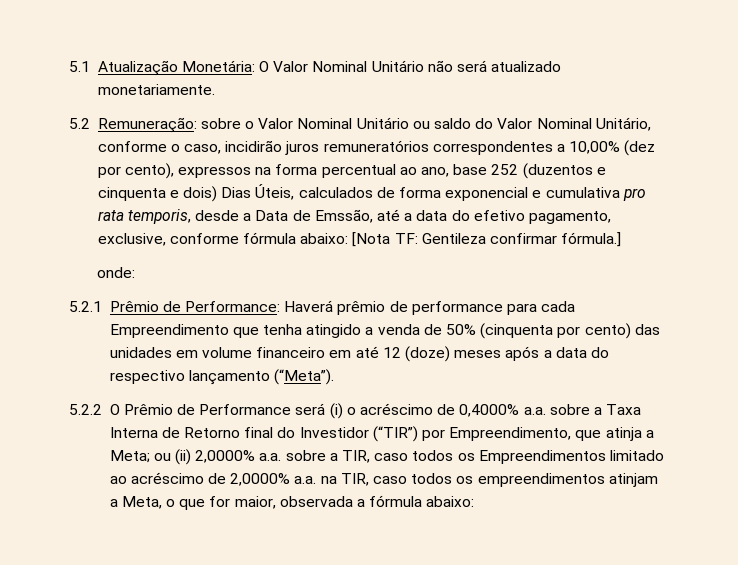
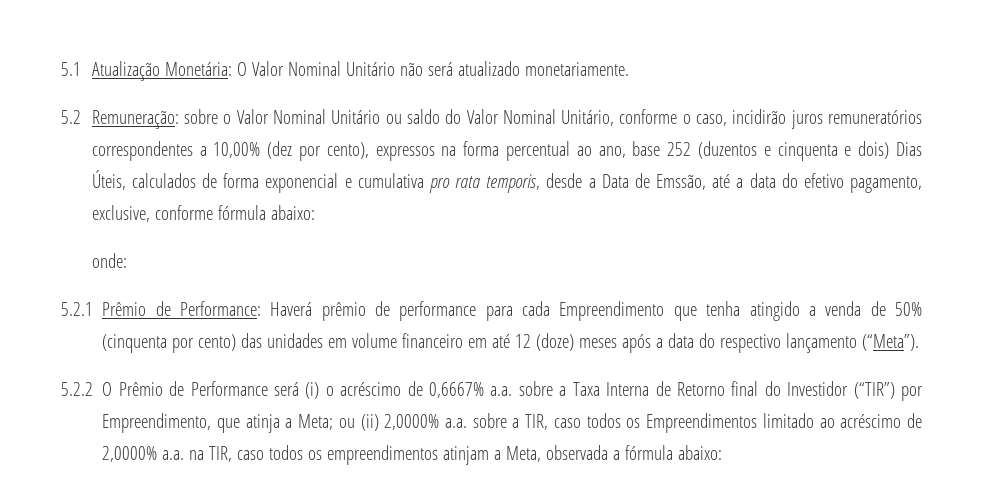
- [Nota TF: Gentileza confirmar fórmula.]
- 5.2.2 O Prêmio de Performance será (i) o acréscimo de 0,4000% a.a. sobre a Taxa Interna de Retorno final do Investidor (“TIR”) por Empreendimento, que atinja a Meta; ou (ii) 2,0000% a.a. sobre a TIR, caso todos os Empreendimentos limitado ao acréscimo de 2,0000% a.a. na TIR, caso todos os empreendimentos atinjam a Meta, o que for maior, observada a fórmula abaixo:
+ 5.2.2 O Prêmio de Performance será (i) o acréscimo de 0,6667% a.a. sobre a Taxa Interna de Retorno final do Investidor (“TIR”) por Empreendimento, que atinja a Meta; ou (ii) 2,0000% a.a. sobre a TIR, caso todos os Empreendimentos limitado ao acréscimo de 2,0000% a.a. na TIR, caso todos os empreendimentos atinjam a Meta, observada a fórmula abaixo:

